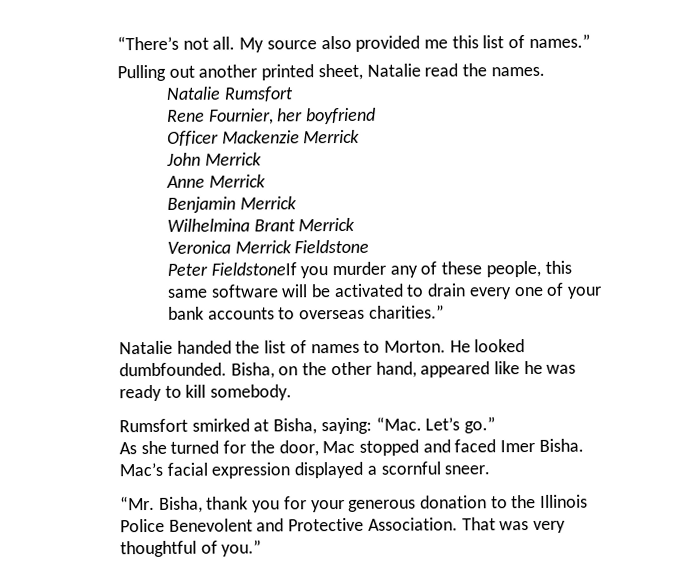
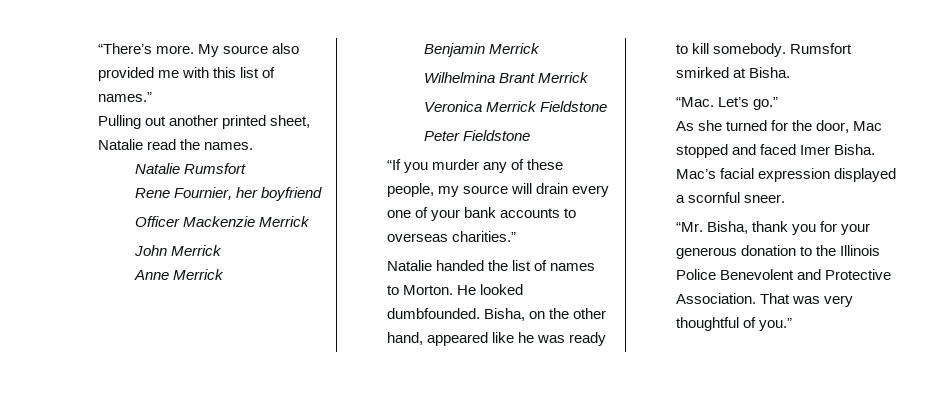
- “There’s not all.
+ “There’s more.
- My source also provided me this list of names.”
+ My source also provided me with this list of names.”
- Peter FieldstoneIf you murder any of these people, this same software will be activated to drain every one of your bank accounts to overseas charities.”
+ Peter Fieldstone
+ “If you murder any of these people, my source will drain every one of your bank accounts to overseas charities.”
- Bisha, on the other hand, appeared like he was ready to kill somebody.
- Rumsfort smirked at Bisha, saying: “Mac. Let’s go.”
+ Bisha, on the other hand, appeared like he was ready to kill somebody. Rumsfort smirked at Bisha.
+ “Mac. Let’s go.”

